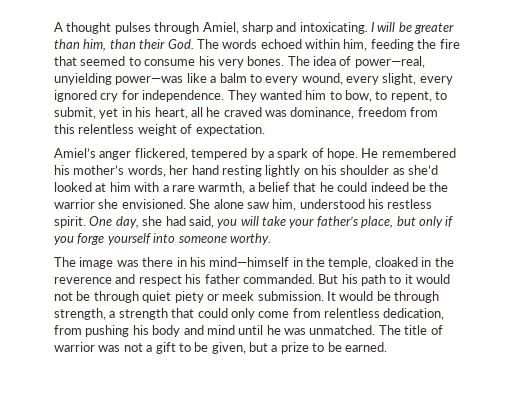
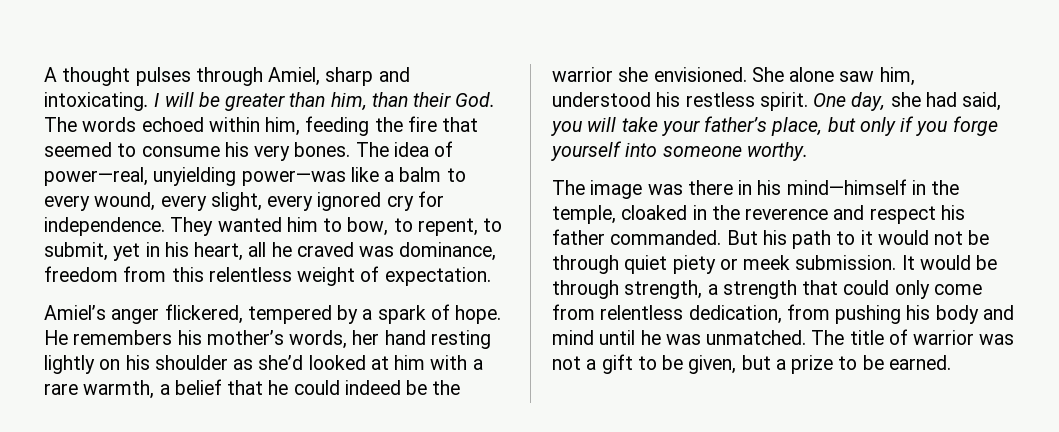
- He remembered his mother’s words, her hand resting lightly on his shoulder as she’d looked at him with a rare warmth, a belief that he could indeed be the warrior she envisioned.
+ He remembers his mother’s words, her hand resting lightly on his shoulder as she’d looked at him with a rare warmth, a belief that he could indeed be the warrior she envisioned.

